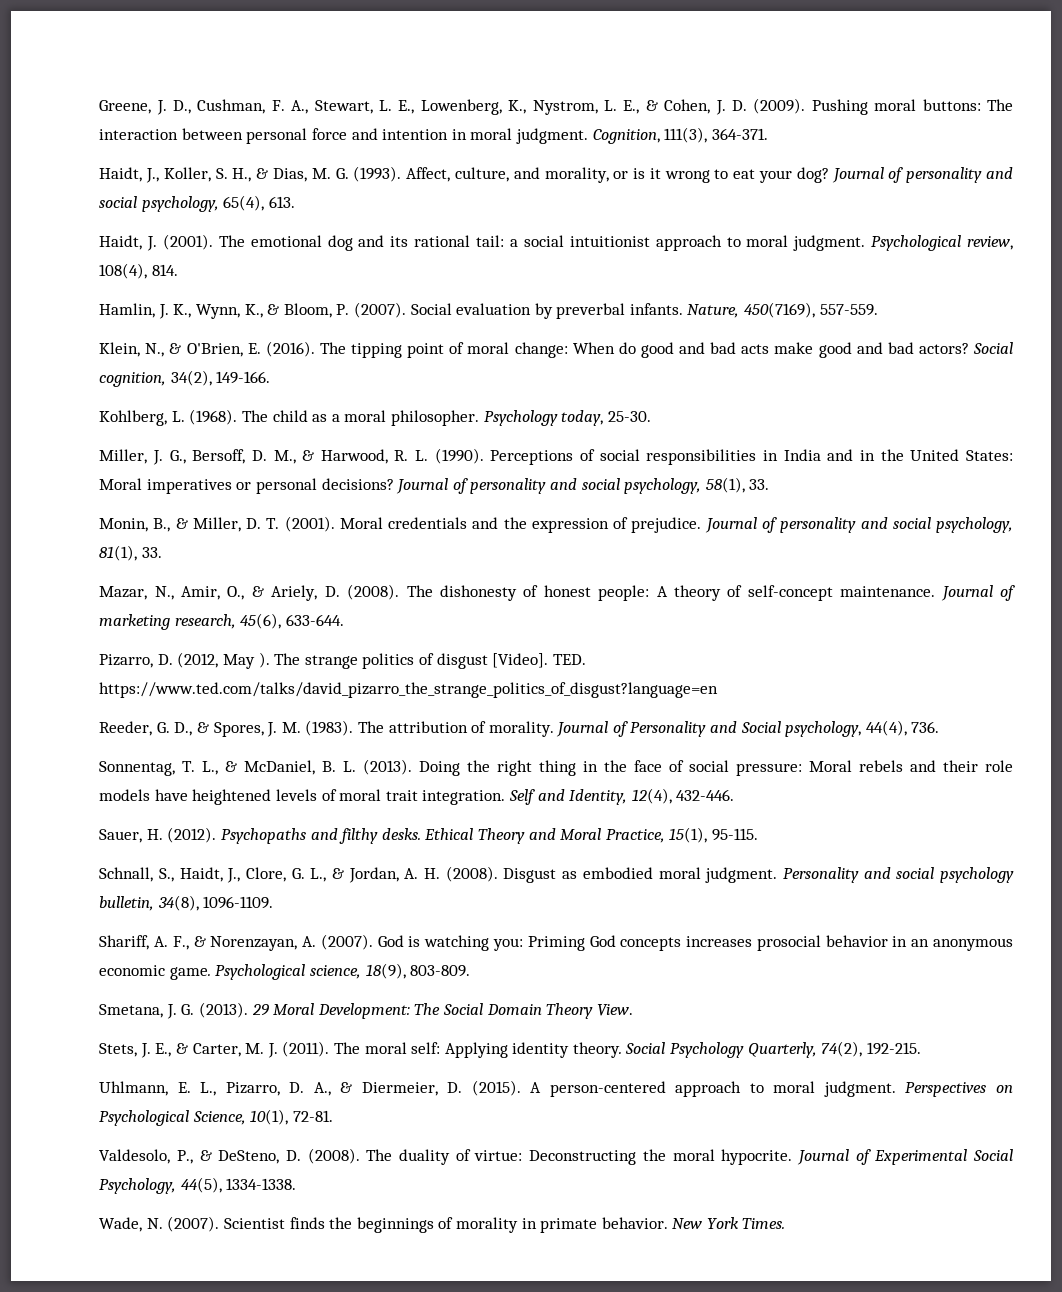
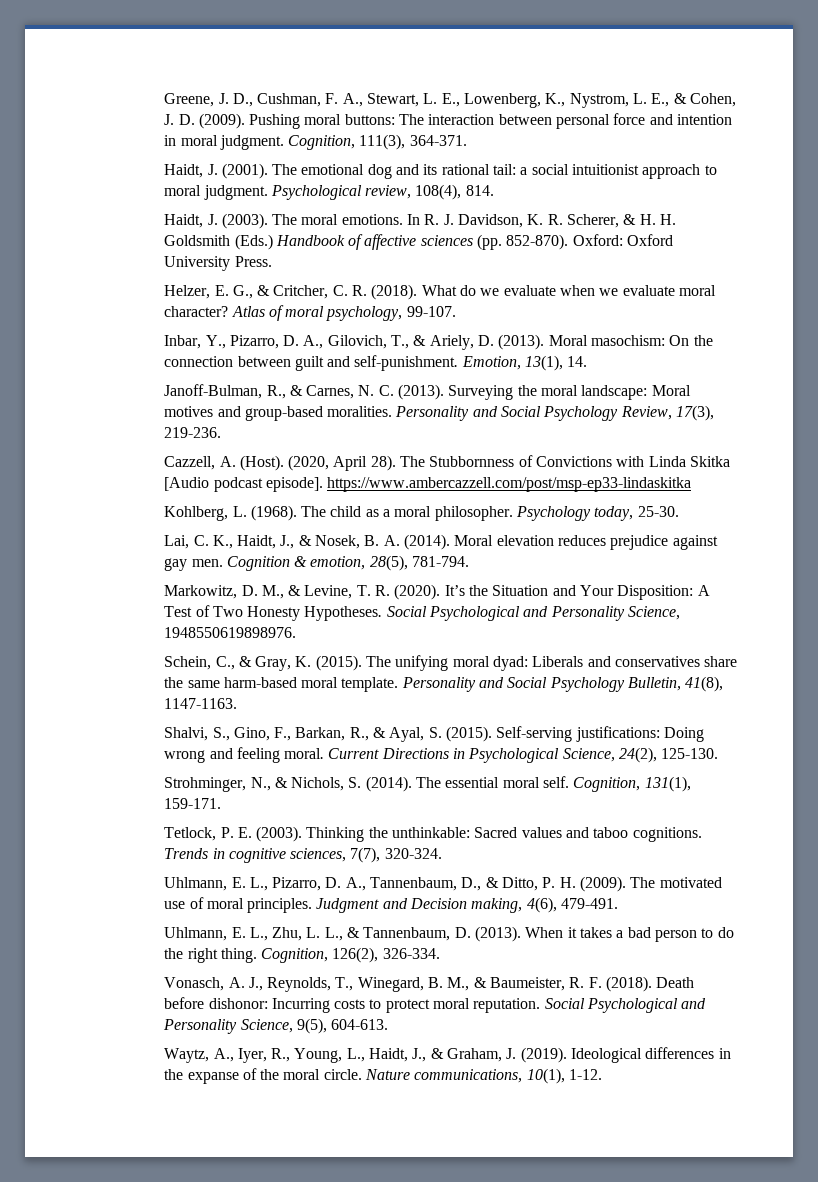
- Haidt, J., Koller, S. H., & Dias, M. G. (1993). Affect, culture, and morality, or is it wrong to eat your dog? Journal of personality and social psychology, 65(4), 613.
- Hamlin, J. K., Wynn, K., & Bloom, P. (2007). Social evaluation by preverbal infants. Nature, 450(7169), 557-559.
- Klein, N., & O'Brien, E. (2016). The tipping point of moral change: When do good and bad acts make good and bad actors? Social cognition, 34(2), 149-166.
+ Haidt, J. (2003). The moral emotions. In R. J. Davidson, K. R. Scherer, & H. H. Goldsmith (Eds.) Handbook of affective sciences (pp. 852-870). Oxford: Oxford University Press.
+ Helzer, E. G., & Critcher, C. R. (2018). What do we evaluate when we evaluate moral character? Atlas of moral psychology, 99-107.
+ Inbar, Y., Pizarro, D. A., Gilovich, T., & Ariely, D. (2013). Moral masochism: On the connection between guilt and self-punishment. Emotion, 13(1), 14.
+ Janoff-Bulman, R., & Carnes, N. C. (2013). Surveying the moral landscape: Moral motives and group-based moralities. Personality and Social Psychology Review, 17(3), 219-236.
+ Cazzell, A. (Host). (2020, April 28). The Stubbornness of Convictions with Linda Skitka [Audio podcast episode]. https://www.ambercazzell.com/post/msp-ep33-lindaskitka
- Miller, J. G., Bersoff, D. M., & Harwood, R. L. (1990). Perceptions of social responsibilities in India and in the United States: Moral imperatives or personal decisions? Journal of personality and social psychology, 58(1), 33.
- Monin, B., & Miller, D. T. (2001). Moral credentials and the expression of prejudice. Journal of personality and social psychology, 81(1), 33.
- Mazar, N., Amir, O., & Ariely, D. (2008). The dishonesty of honest people: A theory of self-concept maintenance. Journal of marketing research, 45(6), 633-644.
- Pizarro, D. (2012, May ). The strange politics of disgust [Video]. TED. https://www.ted.com/talks/david_pizarro_the_strange_politics_of_disgust?language=en
- Reeder, G. D., & Spores, J. M. (1983). The attribution of morality. Journal of Personality and Social psychology, 44(4), 736.
- Sonnentag, T. L., & McDaniel, B. L. (2013). Doing the right thing in the face of social pressure: Moral rebels and their role models have heightened levels of moral trait integration. Self and Identity, 12(4), 432-446.
- Sauer, H. (2012). Psychopaths and filthy desks. Ethical Theory and Moral Practice, 15(1), 95-115.
- Schnall, S., Haidt, J., Clore, G. L., & Jordan, A. H. (2008). Disgust as embodied moral judgment. Personality and social psychology bulletin, 34(8), 1096-1109.
- Shariff, A. F., & Norenzayan, A. (2007). God is watching you: Priming God concepts increases prosocial behavior in an anonymous economic game. Psychological science, 18(9), 803-809.
- Smetana, J. G. (2013). 29 Moral Development: The Social Domain Theory View.
- Stets, J. E., & Carter, M. J. (2011). The moral self: Applying identity theory. Social Psychology Quarterly, 74(2), 192-215.
+ Lai, C. K., Haidt, J., & Nosek, B. A. (2014). Moral elevation reduces prejudice against gay men. Cognition & emotion, 28(5), 781-794.
+ Markowitz, D. M., & Levine, T. R. (2020). It’s the Situation and Your Disposition: A Test of Two Honesty Hypotheses. Social Psychological and Personality Science, 1948550619898976.
+ Schein, C., & Gray, K. (2015). The unifying moral dyad: Liberals and conservatives share the same harm-based moral template. Personality and Social Psychology Bulletin, 41(8), 1147-1163.
+ Shalvi, S., Gino, F., Barkan, R., & Ayal, S. (2015). Self-serving justifications: Doing wrong and feeling moral. Current Directions in Psychological Science, 24(2), 125-130.
+ Strohminger, N., & Nichols, S. (2014). The essential moral self. Cognition, 131(1), 159-171.
+ Tetlock, P. E. (2003). Thinking the unthinkable: Sacred values and taboo cognitions. Trends in cognitive sciences, 7(7), 320-324.
- Uhlmann, E. L., Pizarro, D. A., & Diermeier, D. (2015). A person-centered approach to moral judgment. Perspectives on Psychological Science, 10(1), 72-81.
- Valdesolo, P., & DeSteno, D. (2008). The duality of virtue: Deconstructing the moral hypocrite. Journal of Experimental Social Psychology, 44(5), 1334-1338.
- Wade, N. (2007). Scientist finds the beginnings of morality in primate behavior. New York Times.
+ Uhlmann, E. L., Pizarro, D. A., Tannenbaum, D., & Ditto, P. H. (2009). The motivated use of moral principles. Judgment and Decision making, 4(6), 479-491.
+ Uhlmann, E. L., Zhu, L. L., & Tannenbaum, D. (2013). When it takes a bad person to do the right thing. Cognition, 126(2), 326-334.
+ Vonasch, A. J., Reynolds, T., Winegard, B. M., & Baumeister, R. F. (2018). Death before dishonor: Incurring costs to protect moral reputation. Social Psychological and Personality Science, 9(5), 604-613.
+ Waytz, A., Iyer, R., Young, L., Haidt, J., & Graham, J. (2019). Ideological differences in the expanse of the moral circle. Nature communications, 10(1), 1-12.

